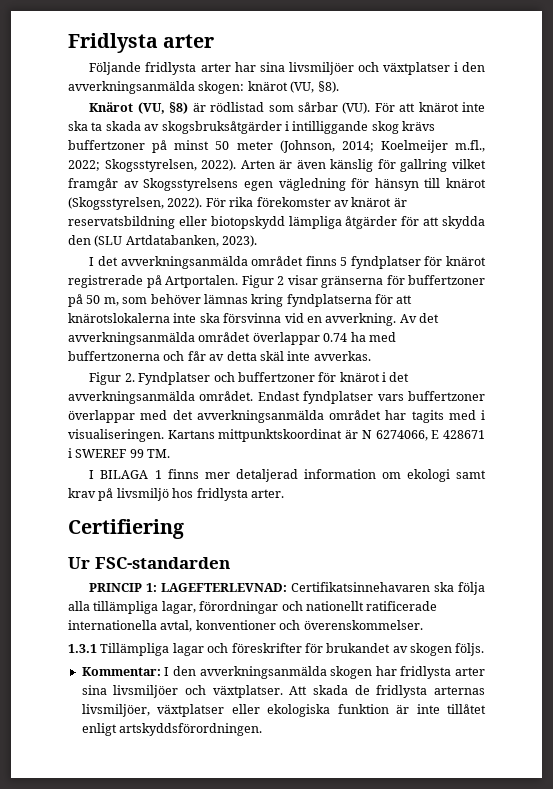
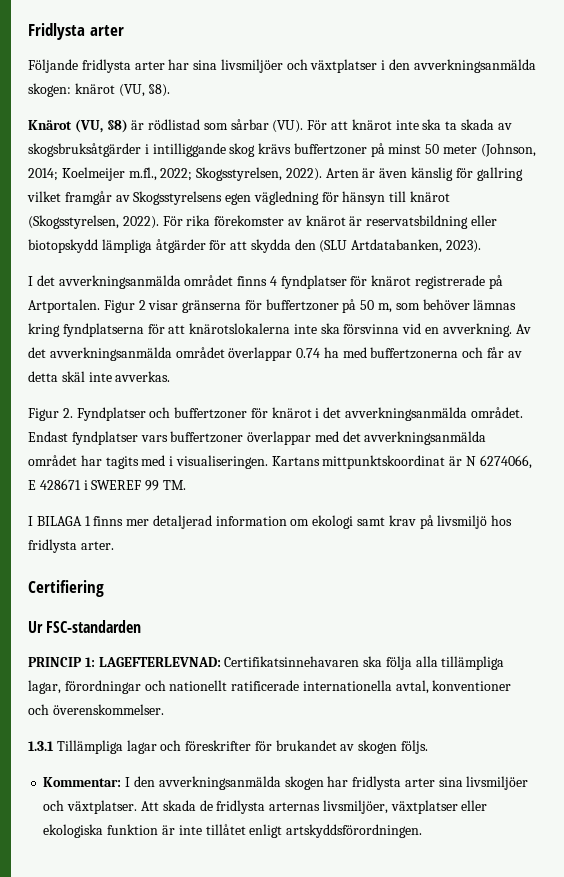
- I det avverkningsanmälda området finns 5 fyndplatser för knärot registrerade på Artportalen.
+ I det avverkningsanmälda området finns 4 fyndplatser för knärot registrerade på Artportalen.

